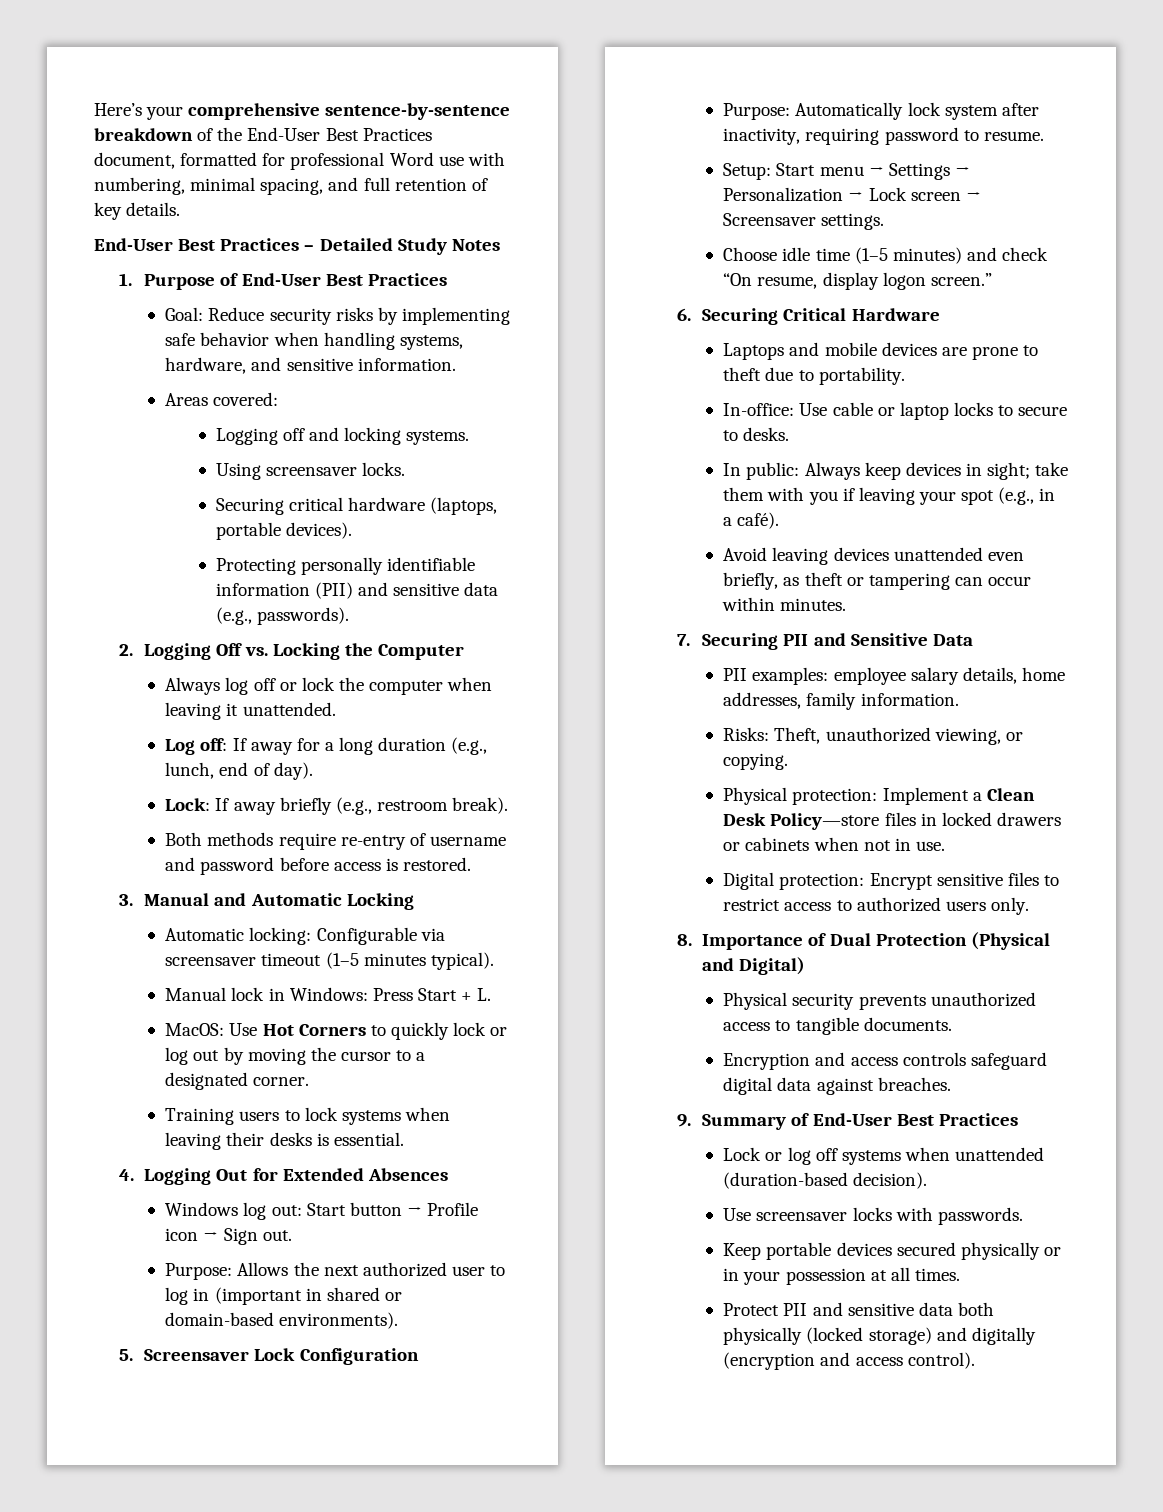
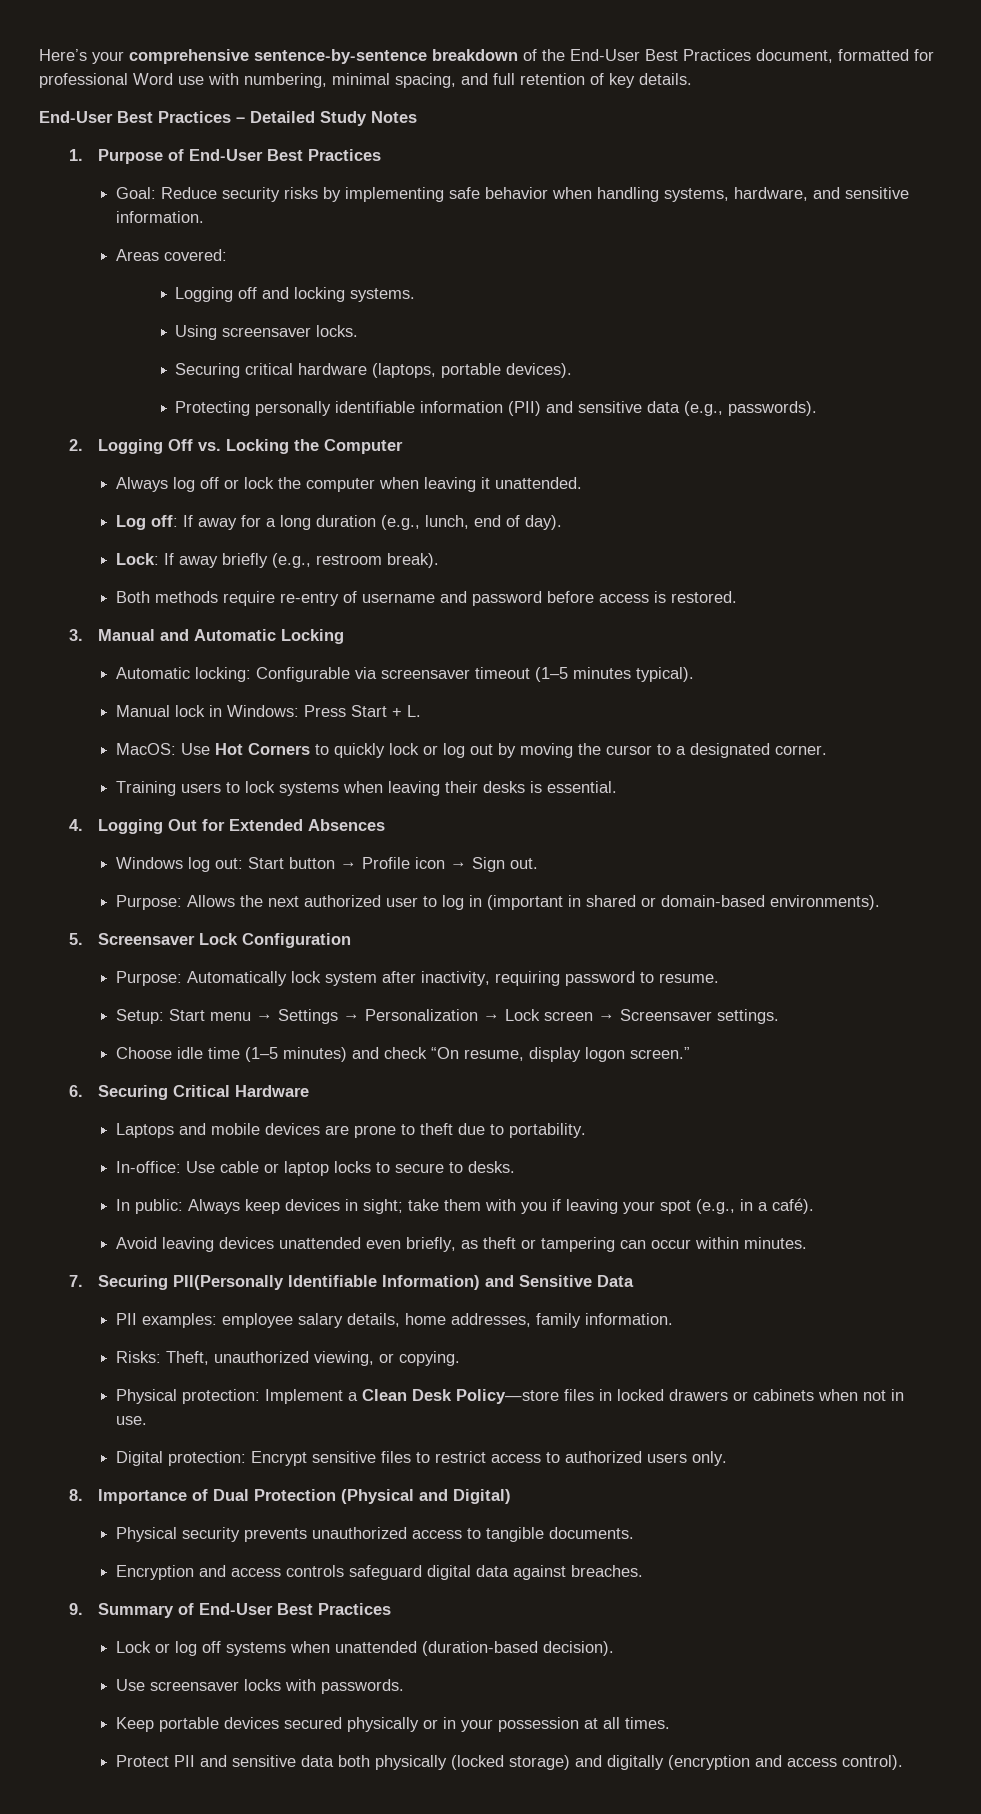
- 7. Securing PII and Sensitive Data
+ 7. Securing PII(Personally Identifiable Information) and Sensitive Data

